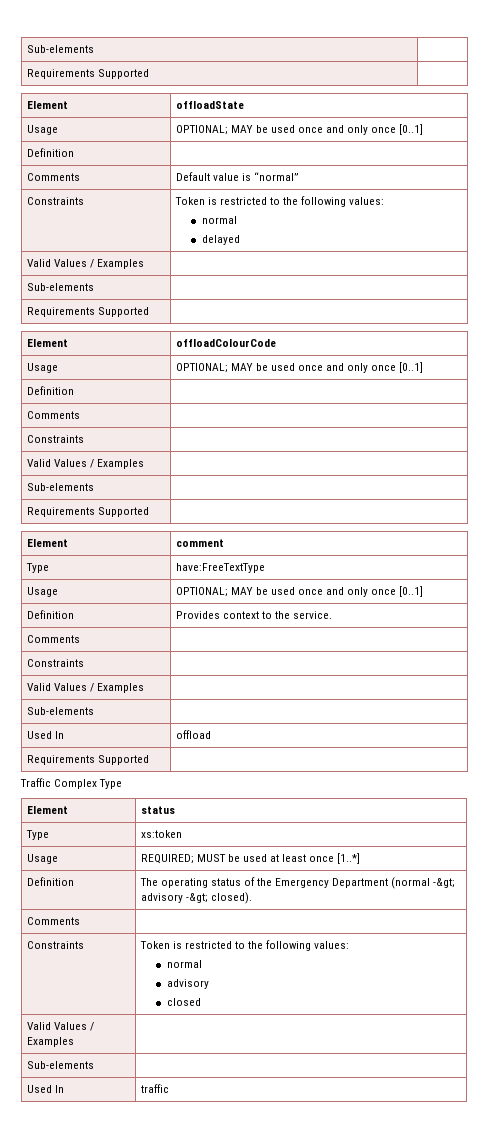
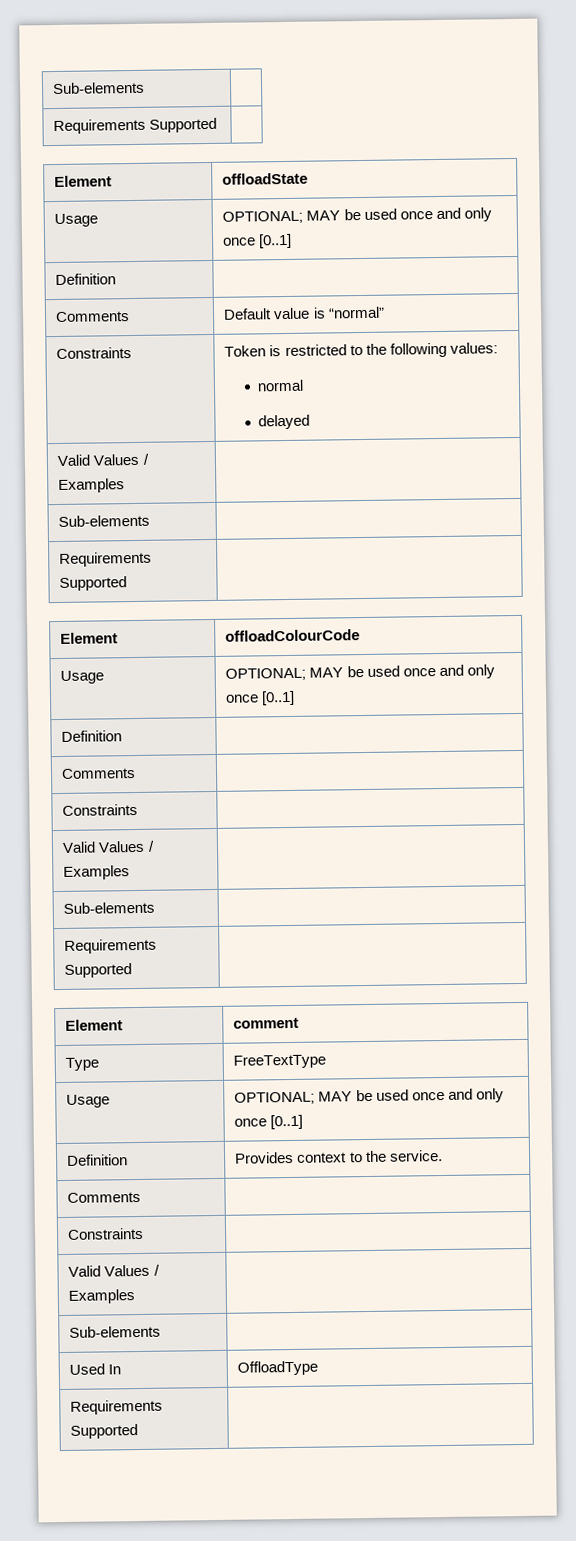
- Type | have:FreeTextType
+ Type | FreeTextType
- Used In | offload
+ Used In | OffloadType
  Requirements Supported |
- Traffic Complex Type
- Element | status
- Type | xs:token
- Usage | REQUIRED; MUST be used at least once [1..*]
- Definition | The operating status of the Emergency Department (normal -&gt; advisory -&gt; closed).
- Comments |
- Constraints | Token is restricted to the following values:
- normal
- advisory
- closed
- Valid Values / Examples |
- Sub-elements |
- Used In | traffic

